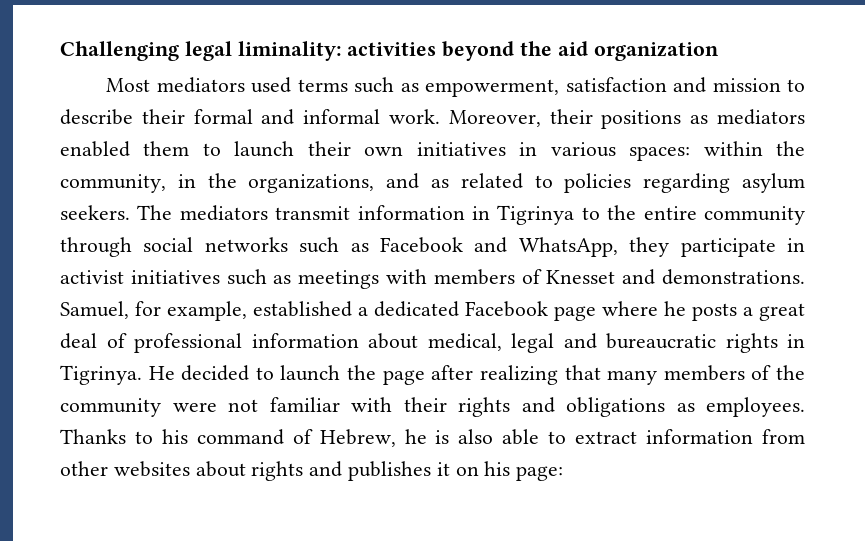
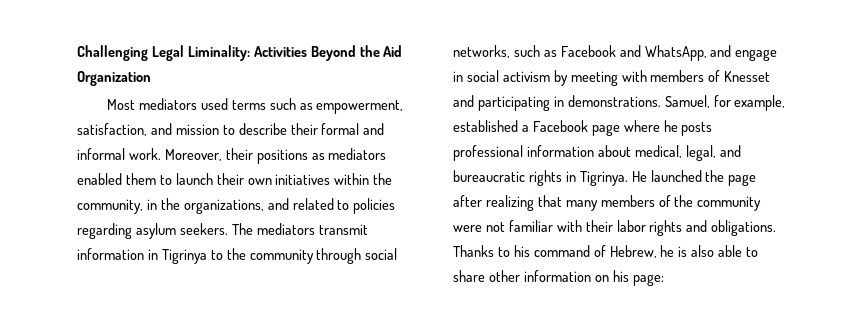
- Challenging legal liminality: activities beyond the aid organization
+ Challenging Legal Liminality: Activities Beyond the Aid Organization
- Most mediators used terms such as empowerment, satisfaction and mission to describe their formal and informal work.
+ Most mediators used terms such as empowerment, satisfaction, and mission to describe their formal and informal work.
- Moreover, their positions as mediators enabled them to launch their own initiatives in various spaces: within the community, in the organizations, and as related to policies regarding asylum seekers.
+ Moreover, their positions as mediators enabled them to launch their own initiatives within the community, in the organizations, and related to policies regarding asylum seekers.
- The mediators transmit information in Tigrinya to the entire community through social networks such as Facebook and WhatsApp, they participate in activist initiatives such as meetings with members of Knesset and demonstrations.
+ The mediators transmit information in Tigrinya to the community through social networks, such as Facebook and WhatsApp, and engage in social activism by meeting with members of Knesset and participating in demonstrations.
- Samuel, for example, established a dedicated Facebook page where he posts a great deal of professional information about medical, legal and bureaucratic rights in Tigrinya.
+ Samuel, for example, established a Facebook page where he posts professional information about medical, legal, and bureaucratic rights in Tigrinya.
- He decided to launch the page after realizing that many members of the community were not familiar with their rights and obligations as employees.
+ He launched the page after realizing that many members of the community were not familiar with their labor rights and obligations.
- Thanks to his command of Hebrew, he is also able to extract information from other websites about rights and publishes it on his page:
+ Thanks to his command of Hebrew, he is also able to share other information on his page:

